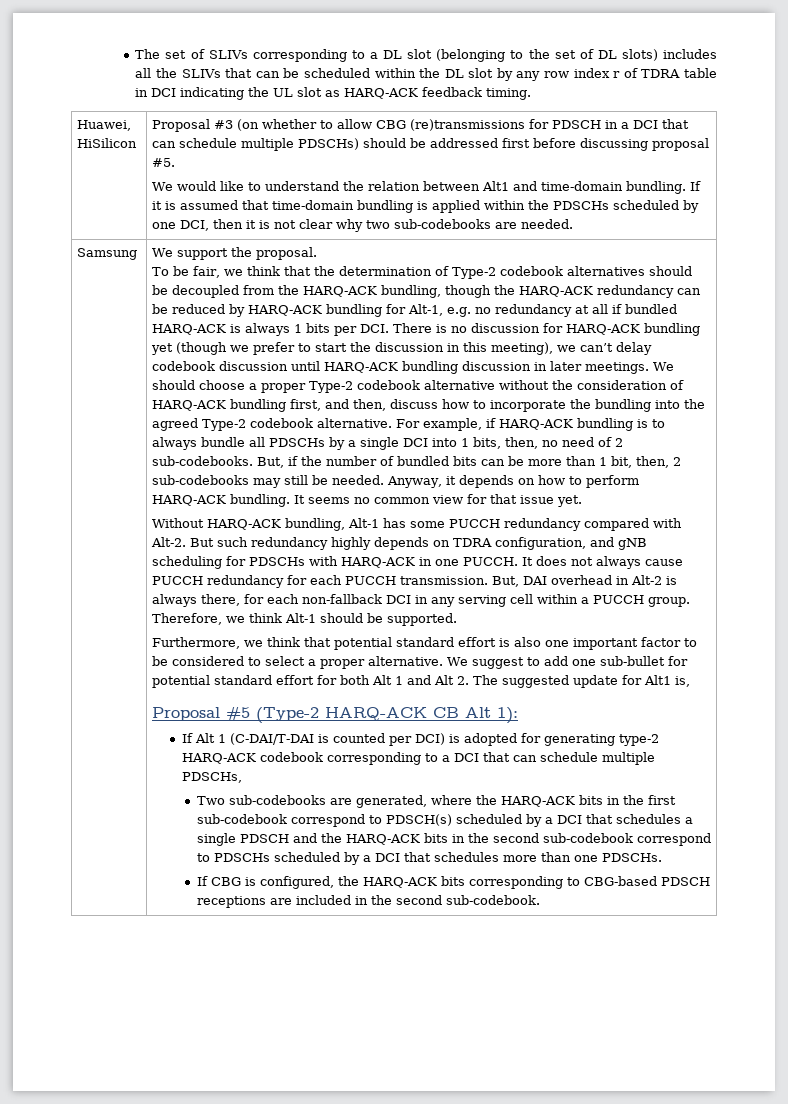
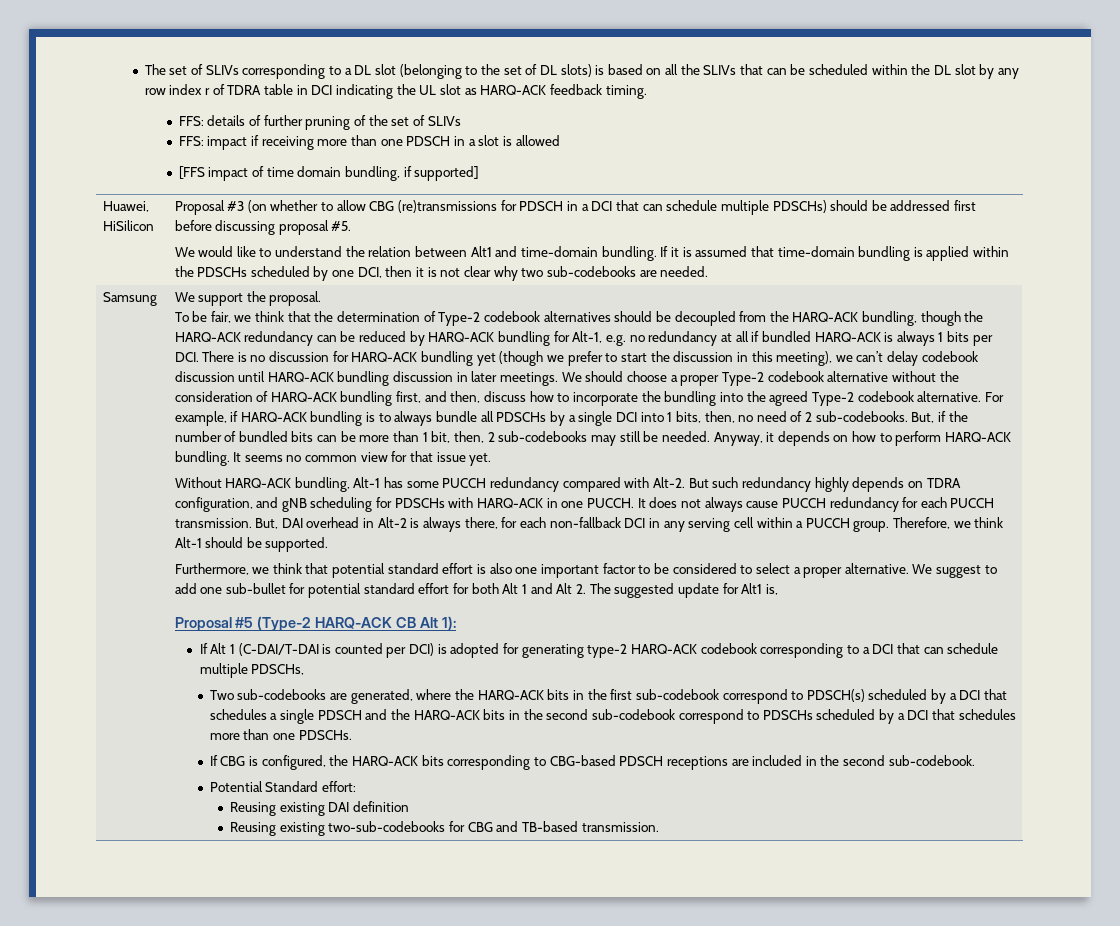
- The set of SLIVs corresponding to a DL slot (belonging to the set of DL slots) includes all the SLIVs that can be scheduled within the DL slot by any row index r of TDRA table in DCI indicating the UL slot as HARQ-ACK feedback timing.
+ The set of SLIVs corresponding to a DL slot (belonging to the set of DL slots) is based on all the SLIVs that can be scheduled within the DL slot by any row index r of TDRA table in DCI indicating the UL slot as HARQ-ACK feedback timing.
+ FFS: details of further pruning of the set of SLIVs
+ FFS: impact if receiving more than one PDSCH in a slot is allowed
+ [FFS impact of time domain bundling, if supported]
+ Potential Standard effort:
+ Reusing existing DAI definition
+ Reusing existing two-sub-codebooks for CBG and TB-based transmission.

